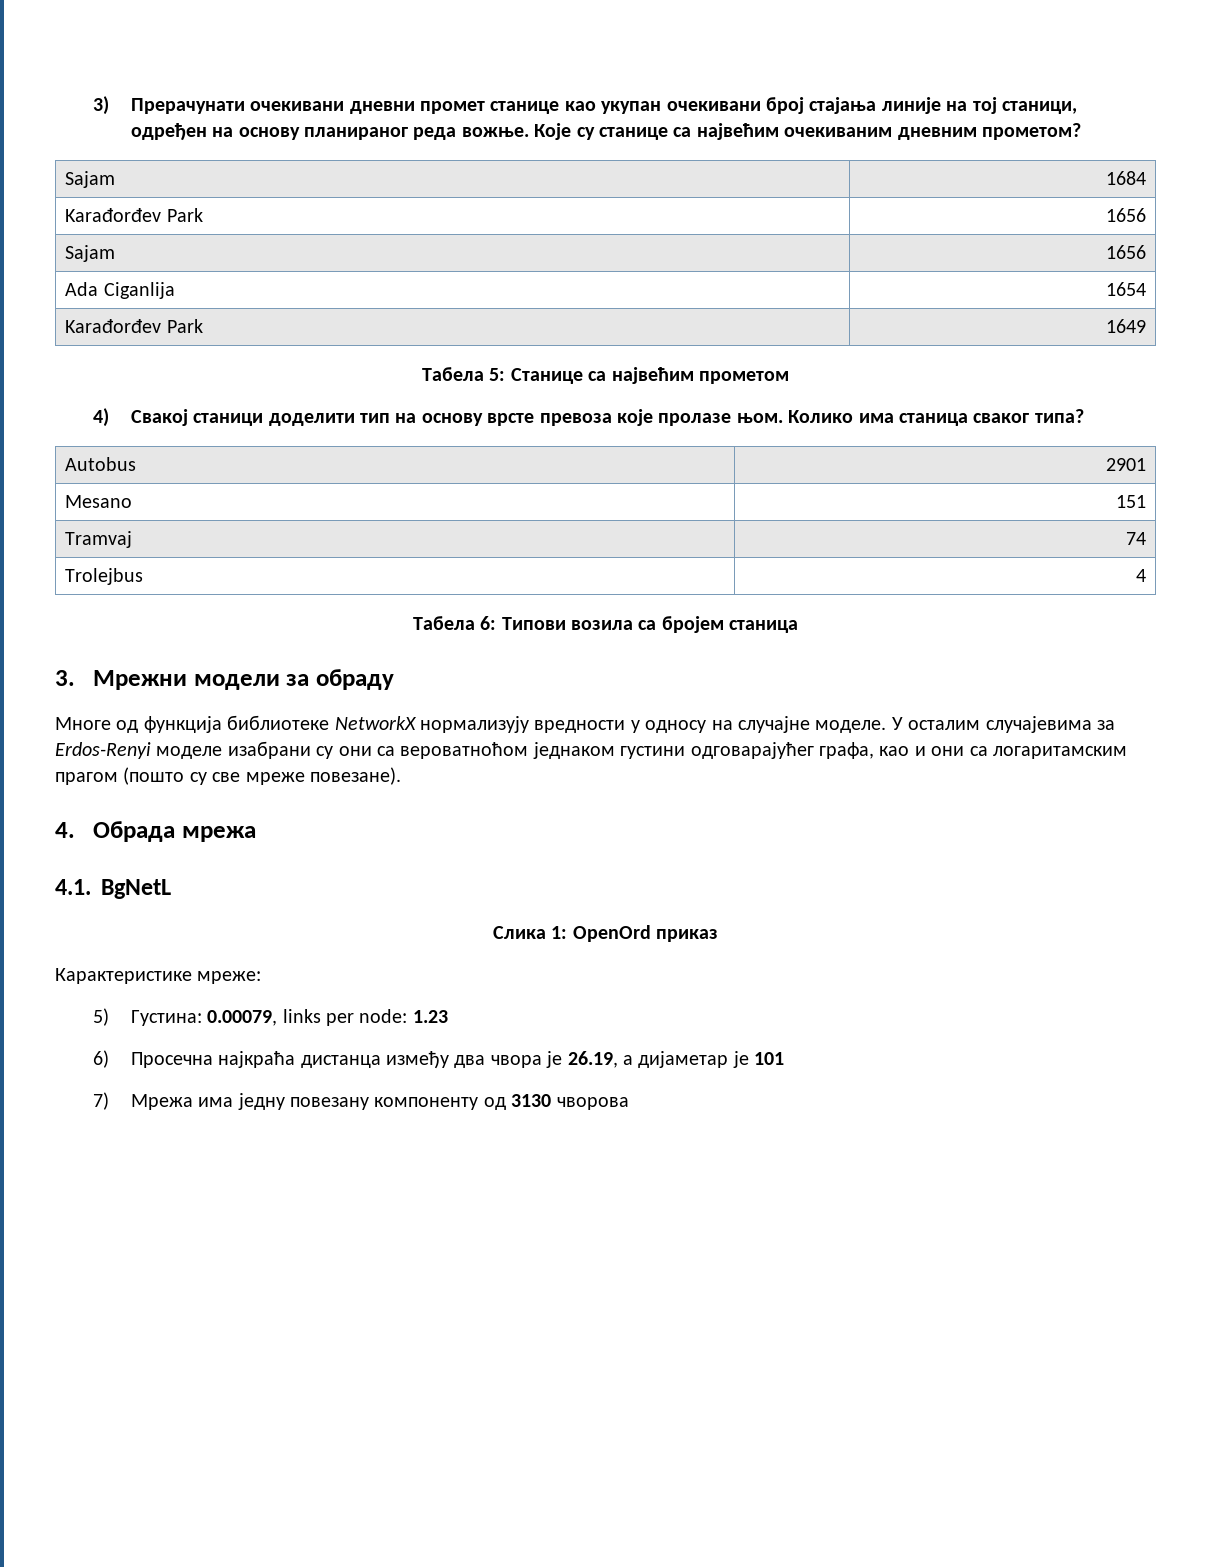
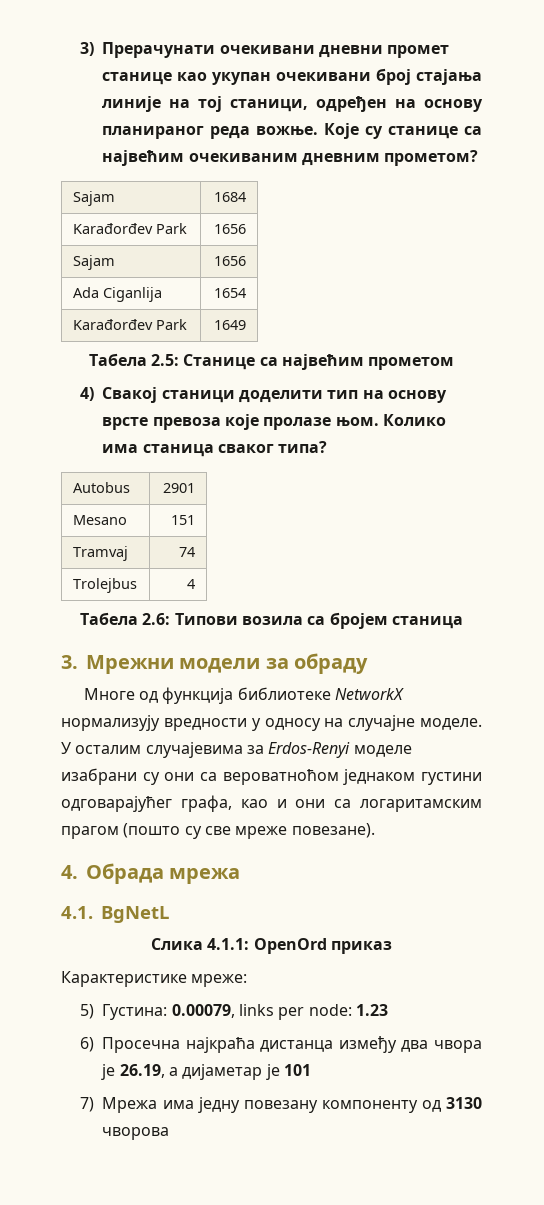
- Tабела 5: Станице са највећим прометом
+ Tабела 2.5: Станице са највећим прометом
- Табела 6: Типови возила са бројем станица
+ Табела 2.6: Типови возила са бројем станица
- Слика 1: OpenOrd приказ
+ Слика 4.1.1: OpenOrd приказ

